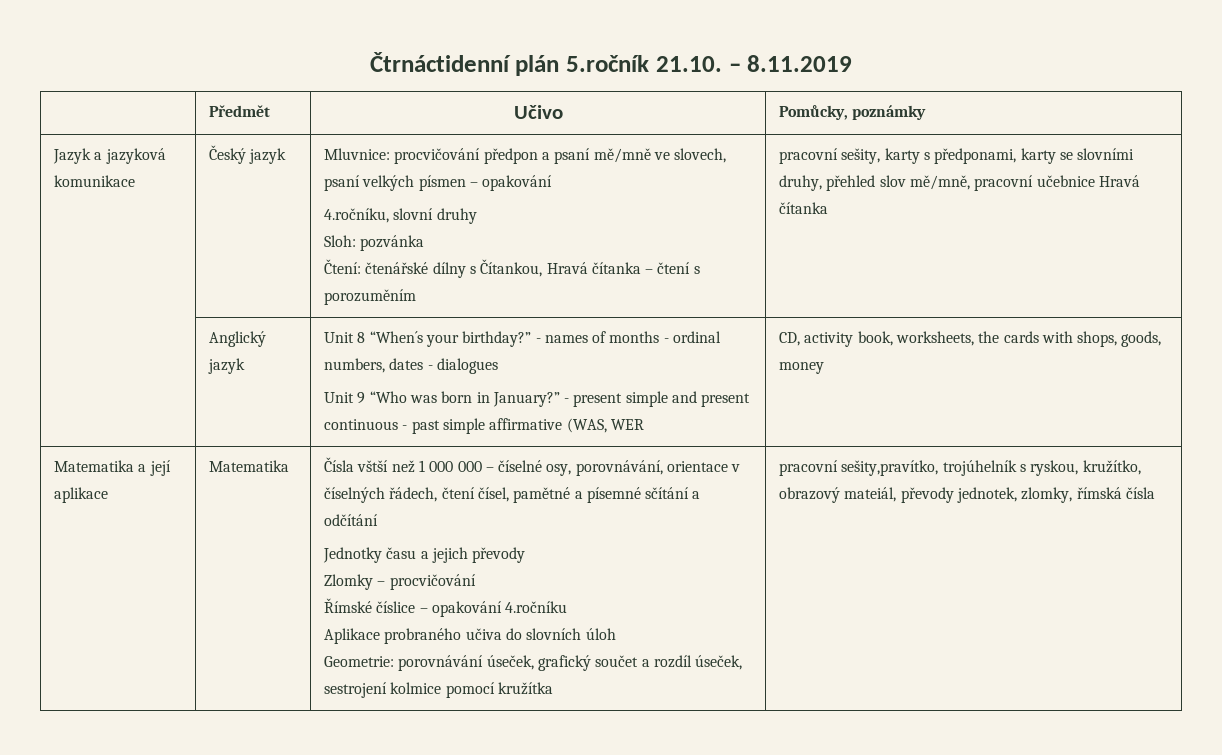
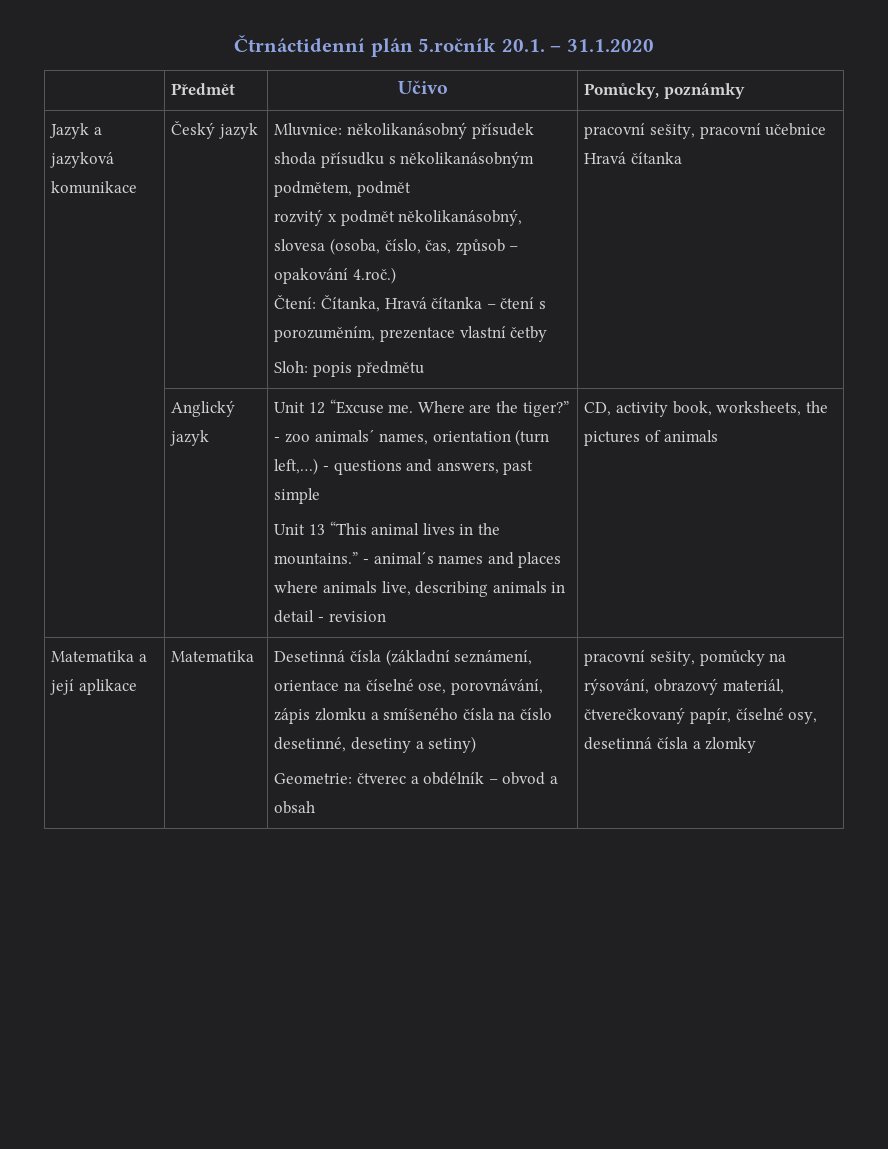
- Čtrnáctidenní plán 5.ročník 21.10. – 8.11.2019
+ Čtrnáctidenní plán 5.ročník 20.1. – 31.1.2020
- Mluvnice: procvičování předpon a psaní mě/mně ve slovech, psaní velkých písmen – opakování
- 4.ročníku, slovní druhy
- Sloh: pozvánka
- Čtení: čtenářské dílny s Čítankou, Hravá čítanka – čtení s porozuměním | pracovní sešity, karty s předponami, karty se slovními druhy, přehled slov mě/mně, pracovní učebnice Hravá čítanka
+ Mluvnice: několikanásobný přísudek shoda přísudku s několikanásobným podmětem, podmět
+ rozvitý x podmět několikanásobný, slovesa (osoba, číslo, čas, způsob – opakování 4.roč.)
+ Čtení: Čítanka, Hravá čítanka – čtení s porozuměním, prezentace vlastní četby
+ Sloh: popis předmětu | pracovní sešity, pracovní učebnice Hravá čítanka
- Unit 8 “When´s your birthday?” - names of months - ordinal numbers, dates - dialogues
- Unit 9 “Who was born in January?” - present simple and present continuous - past simple affirmative (WAS, WER
+ Unit 12 “Excuse me. Where are the tiger?” - zoo animals´ names, orientation (turn left,…) - questions and answers, past simple
+ Unit 13 “This animal lives in the mountains.” - animal´s names and places where animals live, describing animals in detail - revision
- CD, activity book, worksheets, the cards with shops, goods, money
+ CD, activity book, worksheets, the pictures of animals
- Čísla vštší než 1 000 000 – číselné osy, porovnávání, orientace v číselných řádech, čtení čísel, pamětné a písemné sčítání a odčítání
- Jednotky času a jejich převody
- Zlomky – procvičování
- Římské číslice – opakování 4.ročníku
- Aplikace probraného učiva do slovních úloh
- Geometrie: porovnávání úseček, grafický součet a rozdíl úseček, sestrojení kolmice pomocí kružítka | pracovní sešity,pravítko, trojúhelník s ryskou, kružítko, obrazový mateiál, převody jednotek, zlomky, římská čísla
+ Desetinná čísla (základní seznámení, orientace na číselné ose, porovnávání, zápis zlomku a smíšeného čísla na číslo desetinné, desetiny a setiny)
+ Geometrie: čtverec a obdélník – obvod a obsah | pracovní sešity, pomůcky na rýsování, obrazový materiál, čtverečkovaný papír, číselné osy, desetinná čísla a zlomky

